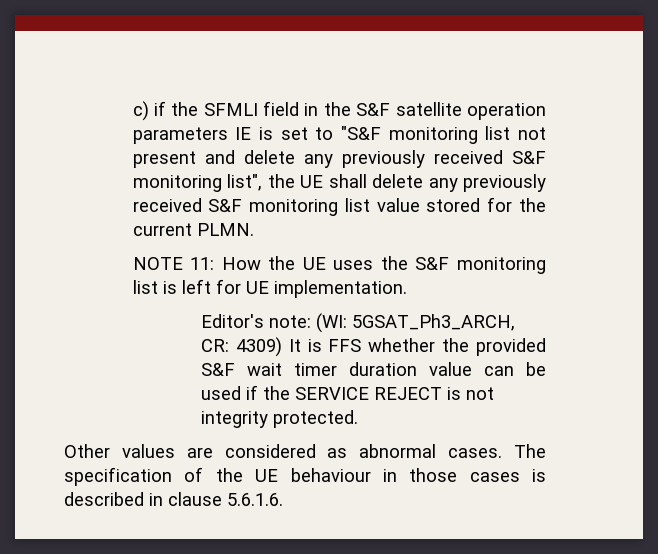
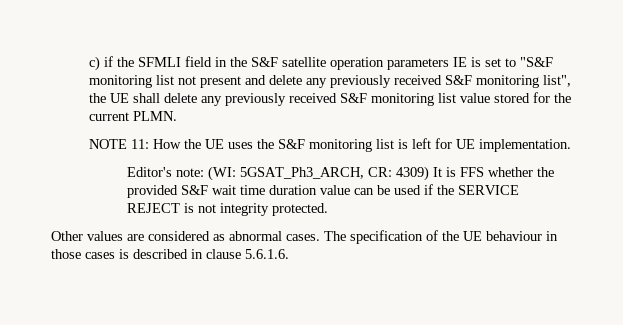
- Editor's note: (WI: 5GSAT_Ph3_ARCH, CR: 4309) It is FFS whether the provided S&F wait timer duration value can be used if the SERVICE REJECT is not integrity protected.
+ Editor's note: (WI: 5GSAT_Ph3_ARCH, CR: 4309) It is FFS whether the provided S&F wait time duration value can be used if the SERVICE REJECT is not integrity protected.

